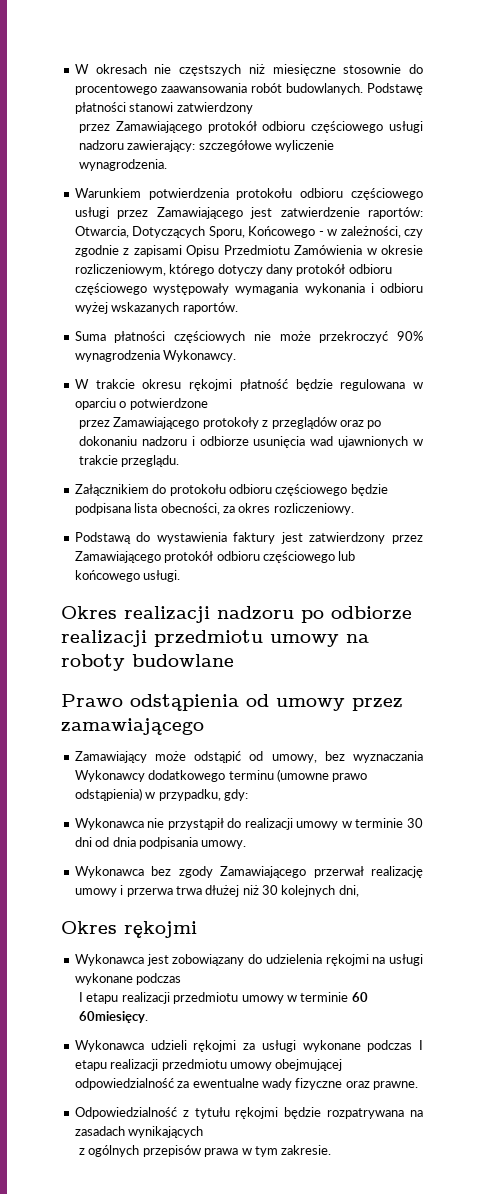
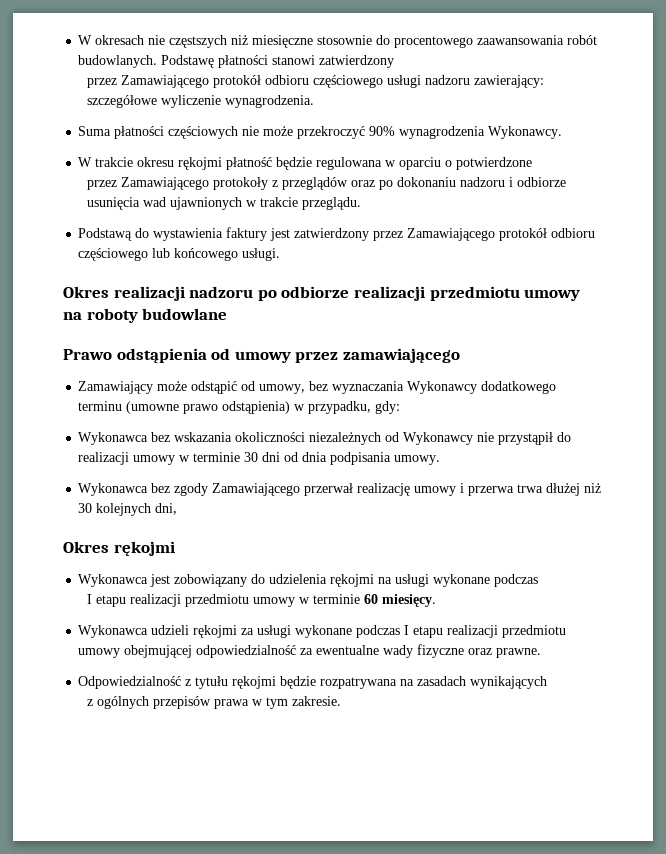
- Warunkiem potwierdzenia protokołu odbioru częściowego usługi przez Zamawiającego jest zatwierdzenie raportów: Otwarcia, Dotyczących Sporu, Końcowego - w zależności, czy zgodnie z zapisami Opisu Przedmiotu Zamówienia w okresie rozliczeniowym, którego dotyczy dany protokół odbioru częściowego występowały wymagania wykonania i odbioru wyżej wskazanych raportów.
- Załącznikiem do protokołu odbioru częściowego będzie podpisana lista obecności, za okres rozliczeniowy.
- Wykonawca nie przystąpił do realizacji umowy w terminie 30 dni od dnia podpisania umowy.
+ Wykonawca bez wskazania okoliczności niezależnych od Wykonawcy nie przystąpił do realizacji umowy w terminie 30 dni od dnia podpisania umowy.
- I etapu realizacji przedmiotu umowy w terminie 60 60miesięcy.
+ I etapu realizacji przedmiotu umowy w terminie 60 miesięcy.

